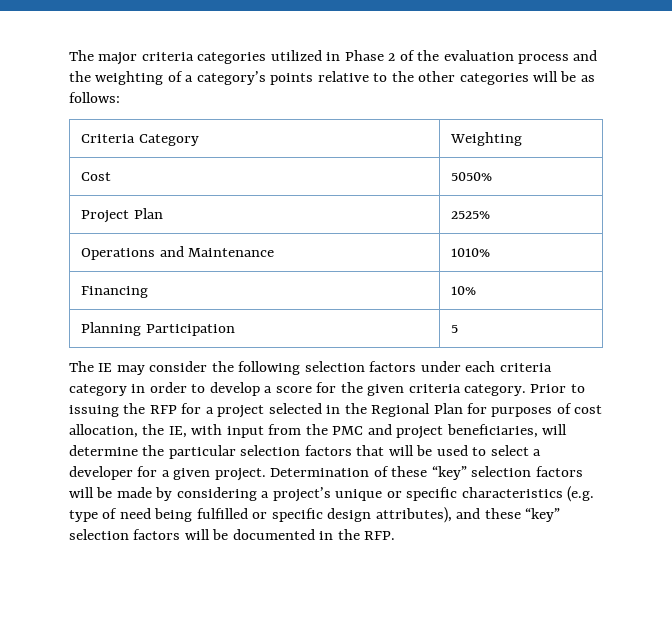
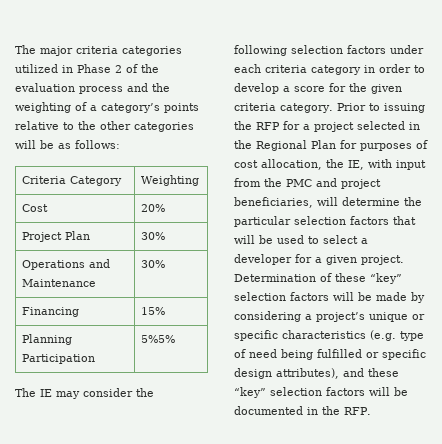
- Cost | 5050%
+ Cost | 20%
- Project Plan | 2525%
+ Project Plan | 30%
- Operations and Maintenance | 1010%
+ Operations and Maintenance | 30%
- Financing | 10%
+ Financing | 15%
- Planning Participation | 5
+ Planning Participation | 5%5%

